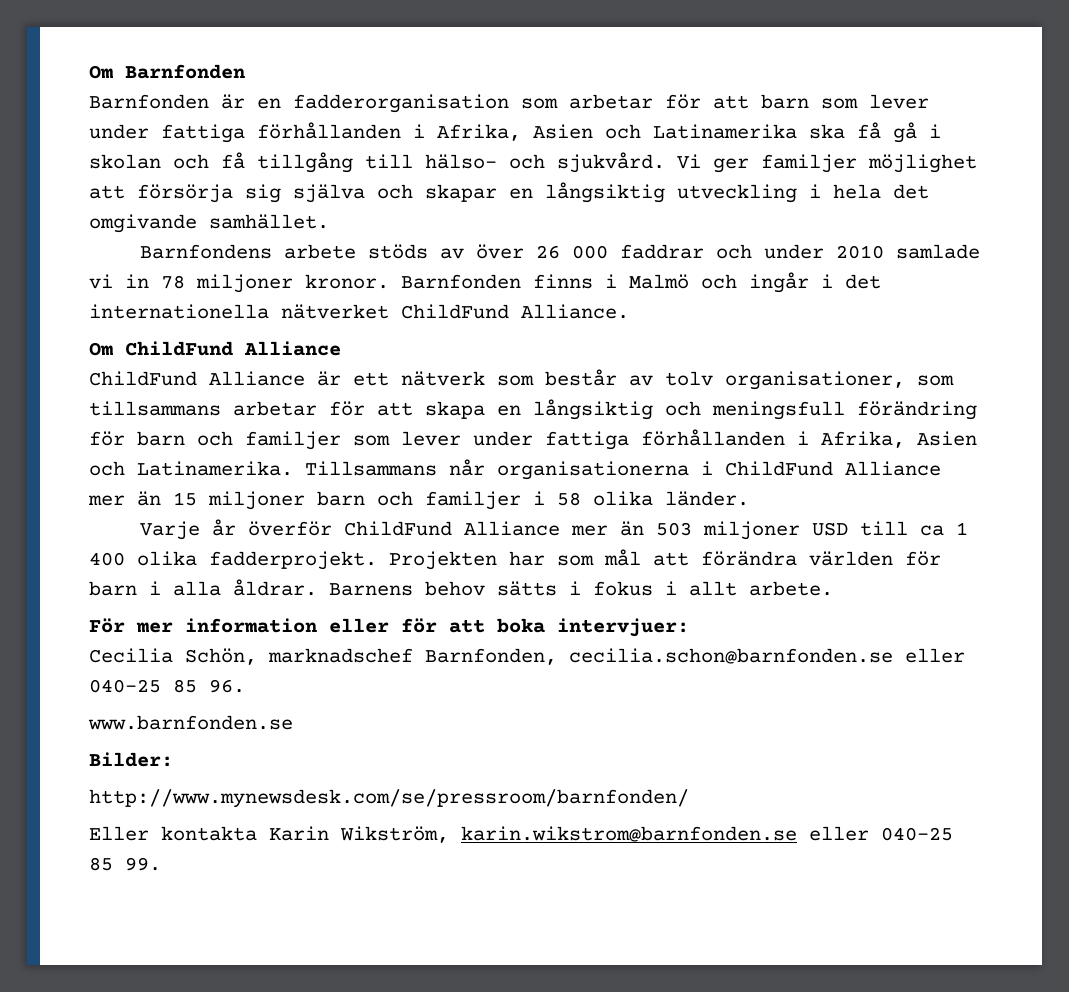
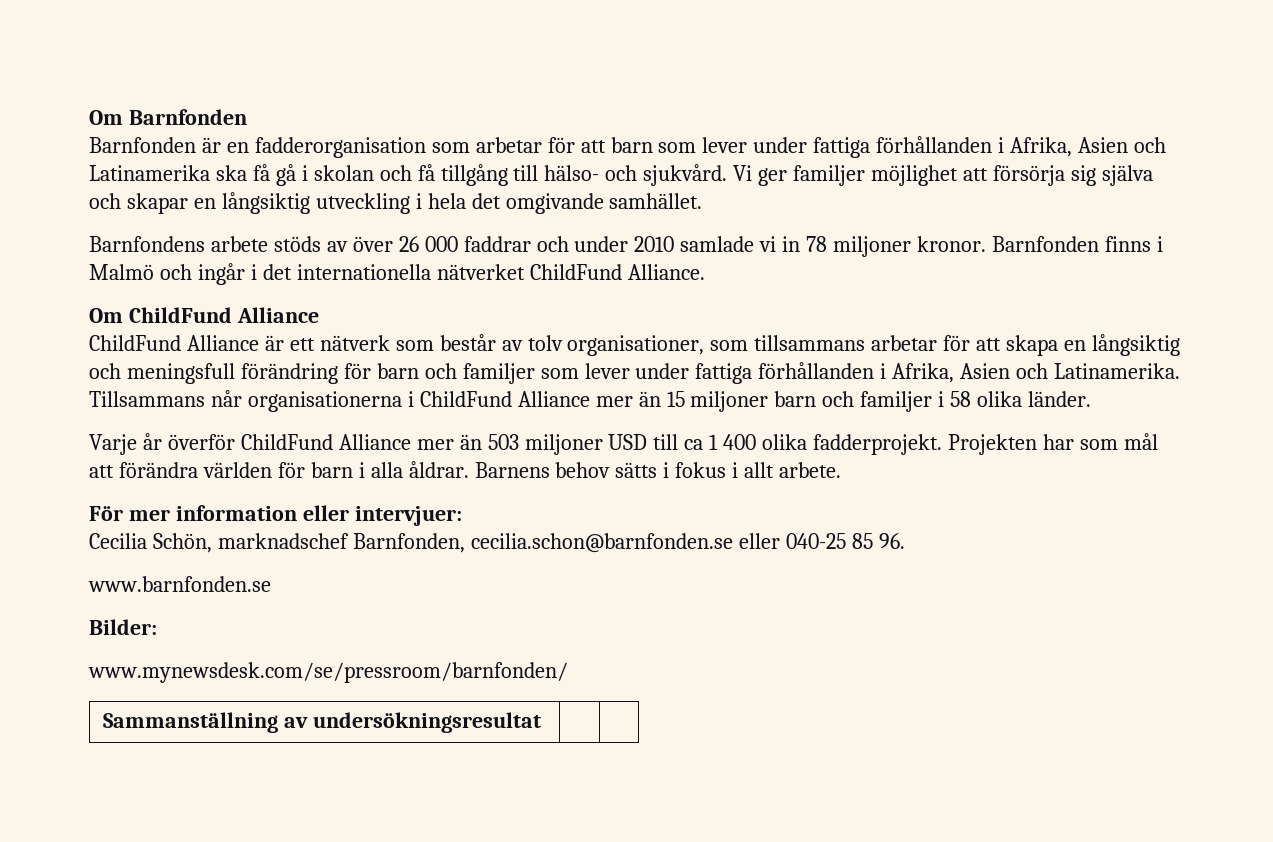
- För mer information eller för att boka intervjuer:
+ För mer information eller intervjuer:
- http://www.mynewsdesk.com/se/pressroom/barnfonden/
- Eller kontakta Karin Wikström, karin.wikstrom@barnfonden.se eller 040-25 85 99.
+ www.mynewsdesk.com/se/pressroom/barnfonden/
+ Sammanställning av undersökningsresultat | |

